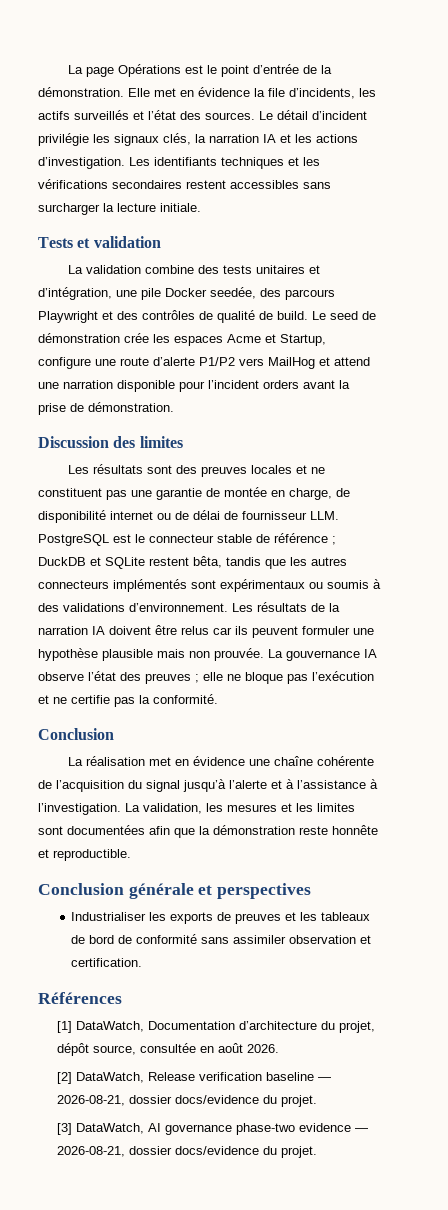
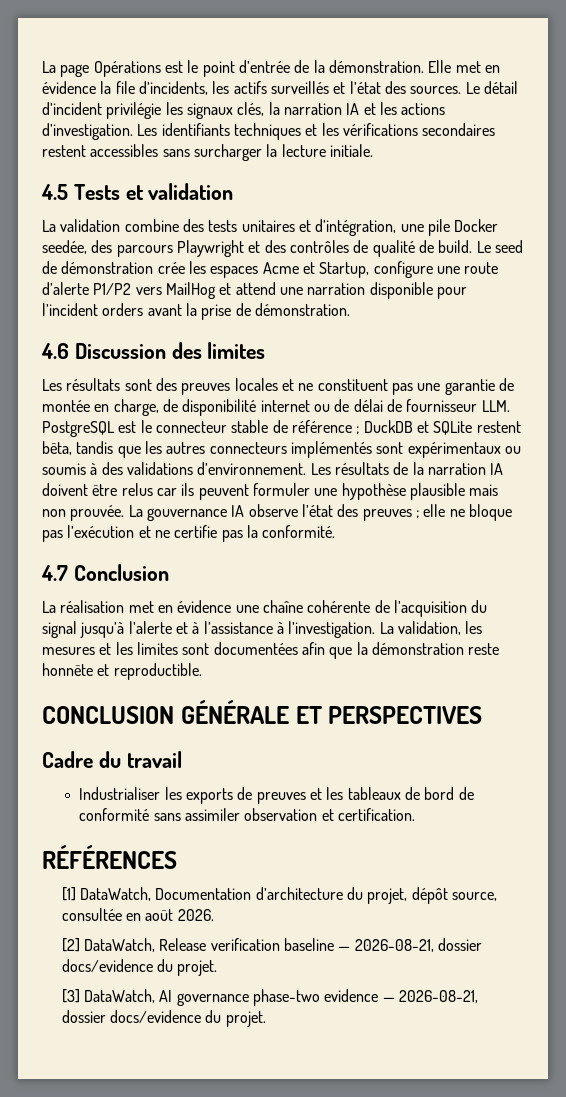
- Tests et validation
+ 4.5 Tests et validation
- Discussion des limites
+ 4.6 Discussion des limites
  La gouvernance IA observe l’état des preuves ; elle ne bloque pas l’exécution et ne certifie pas la conformité.
- Conclusion
+ 4.7 Conclusion
- Conclusion générale et perspectives
+ CONCLUSION GÉNÉRALE ET PERSPECTIVES
+ Cadre du travail
- Références
+ RÉFÉRENCES

